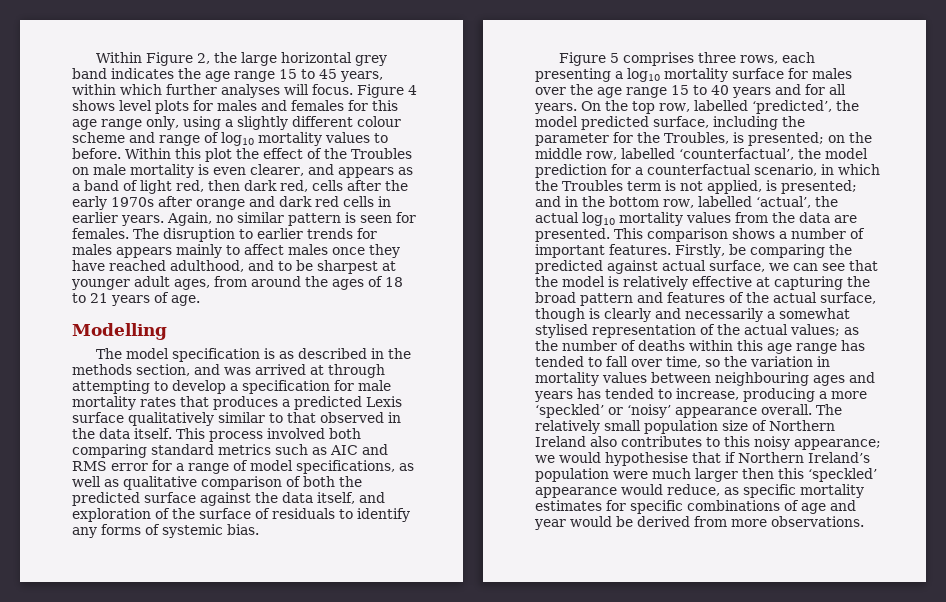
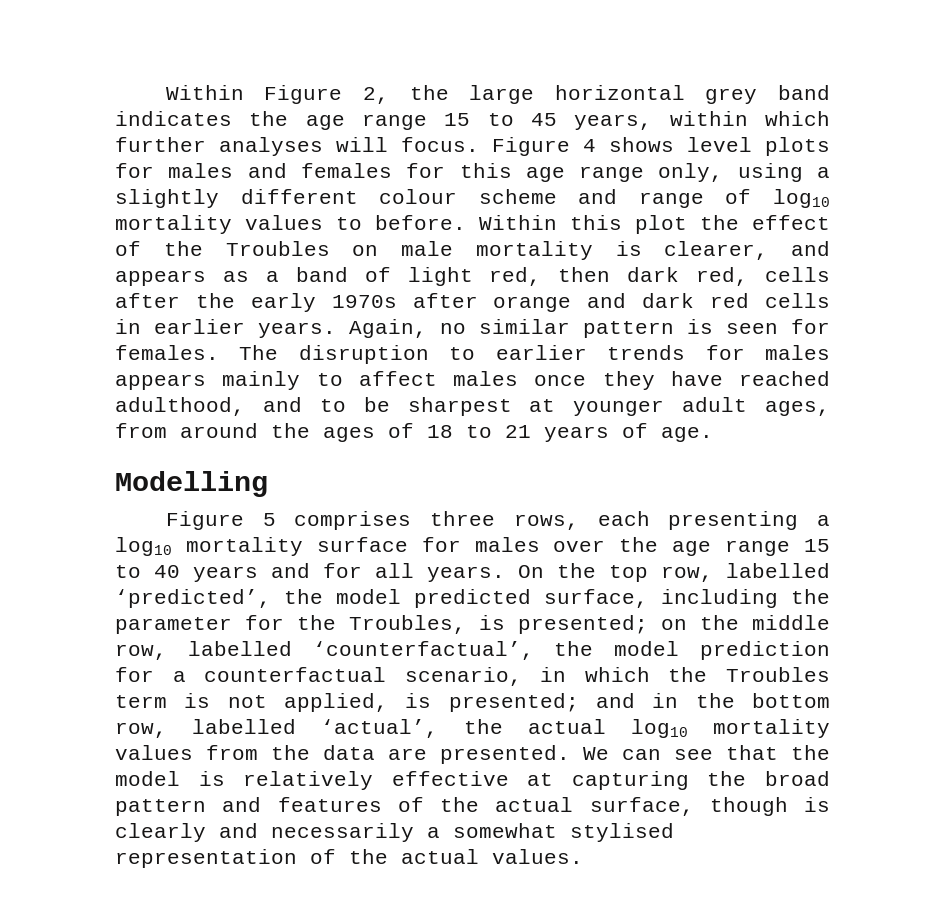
- Within this plot the effect of the Troubles on male mortality is even clearer, and appears as a band of light red, then dark red, cells after the early 1970s after orange and dark red cells in earlier years.
+ Within this plot the effect of the Troubles on male mortality is clearer, and appears as a band of light red, then dark red, cells after the early 1970s after orange and dark red cells in earlier years.
- The model specification is as described in the methods section, and was arrived at through attempting to develop a specification for male mortality rates that produces a predicted Lexis surface qualitatively similar to that observed in the data itself. This process involved both comparing standard metrics such as AIC and RMS error for a range of model specifications, as well as qualitative comparison of both the predicted surface against the data itself, and exploration of the surface of residuals to identify any forms of systemic bias.
- This comparison shows a number of important features. Firstly, be comparing the predicted against actual surface, we can see that the model is relatively effective at capturing the broad pattern and features of the actual surface, though is clearly and necessarily a somewhat stylised representation of the actual values; as the number of deaths within this age range has tended to fall over time, so the variation in mortality values between neighbouring ages and years has tended to increase, producing a more ‘speckled’ or ‘noisy’ appearance overall. The relatively small population size of Northern Ireland also contributes to this noisy appearance; we would hypothesise that if Northern Ireland’s population were much larger then this ‘speckled’ appearance would reduce, as specific mortality estimates for specific combinations of age and year would be derived from more observations.
+ We can see that the model is relatively effective at capturing the broad pattern and features of the actual surface, though is clearly and necessarily a somewhat stylised representation of the actual values.

